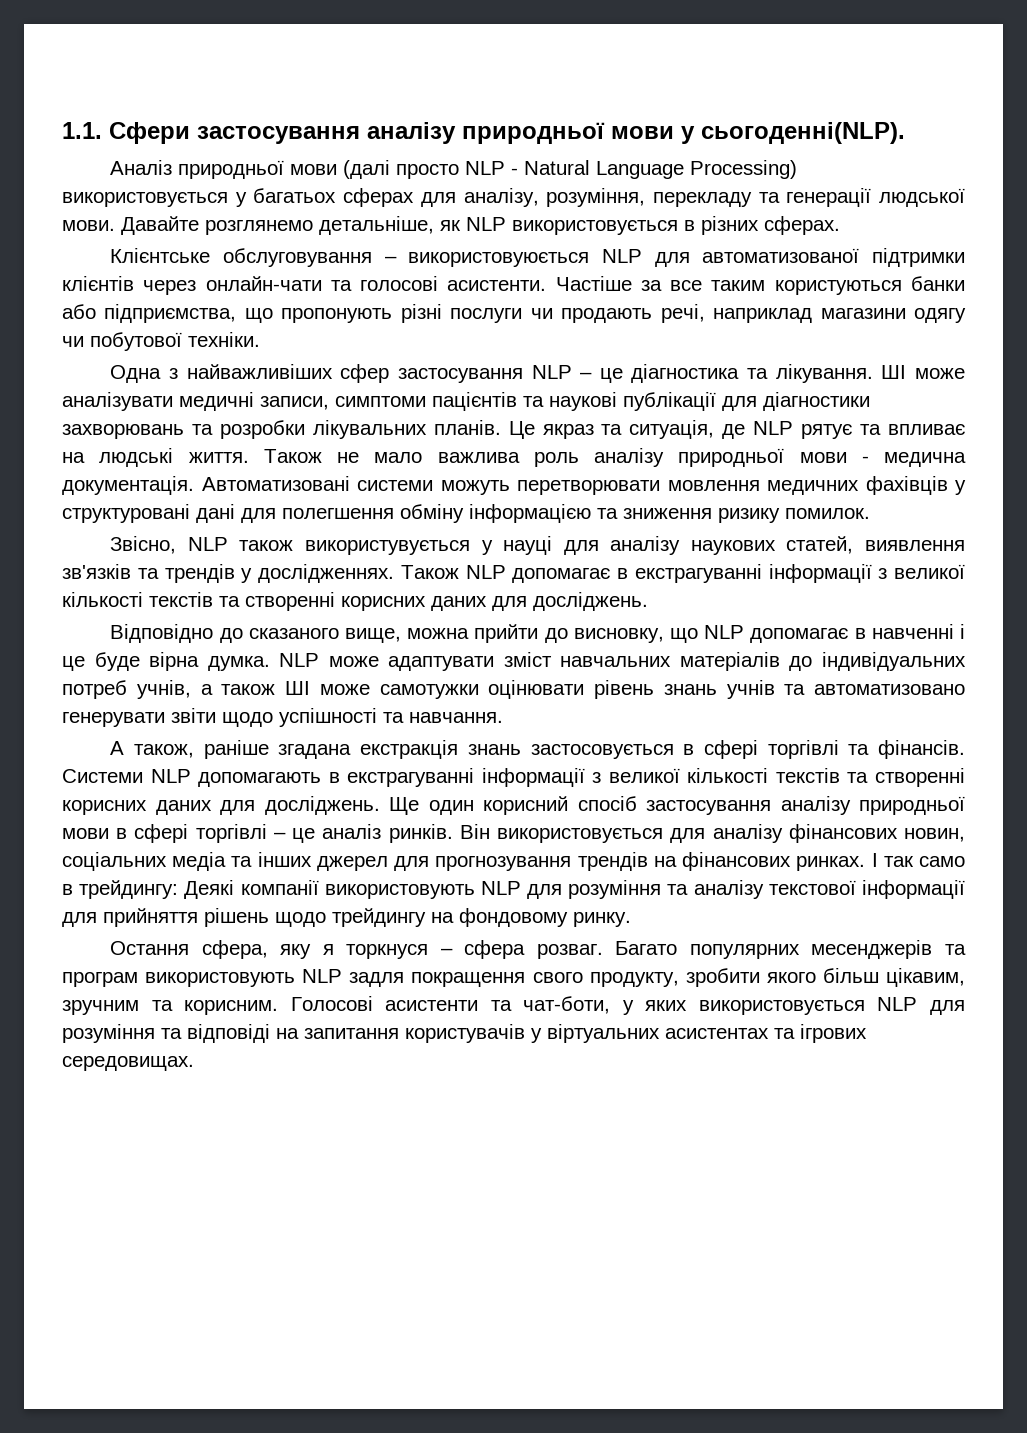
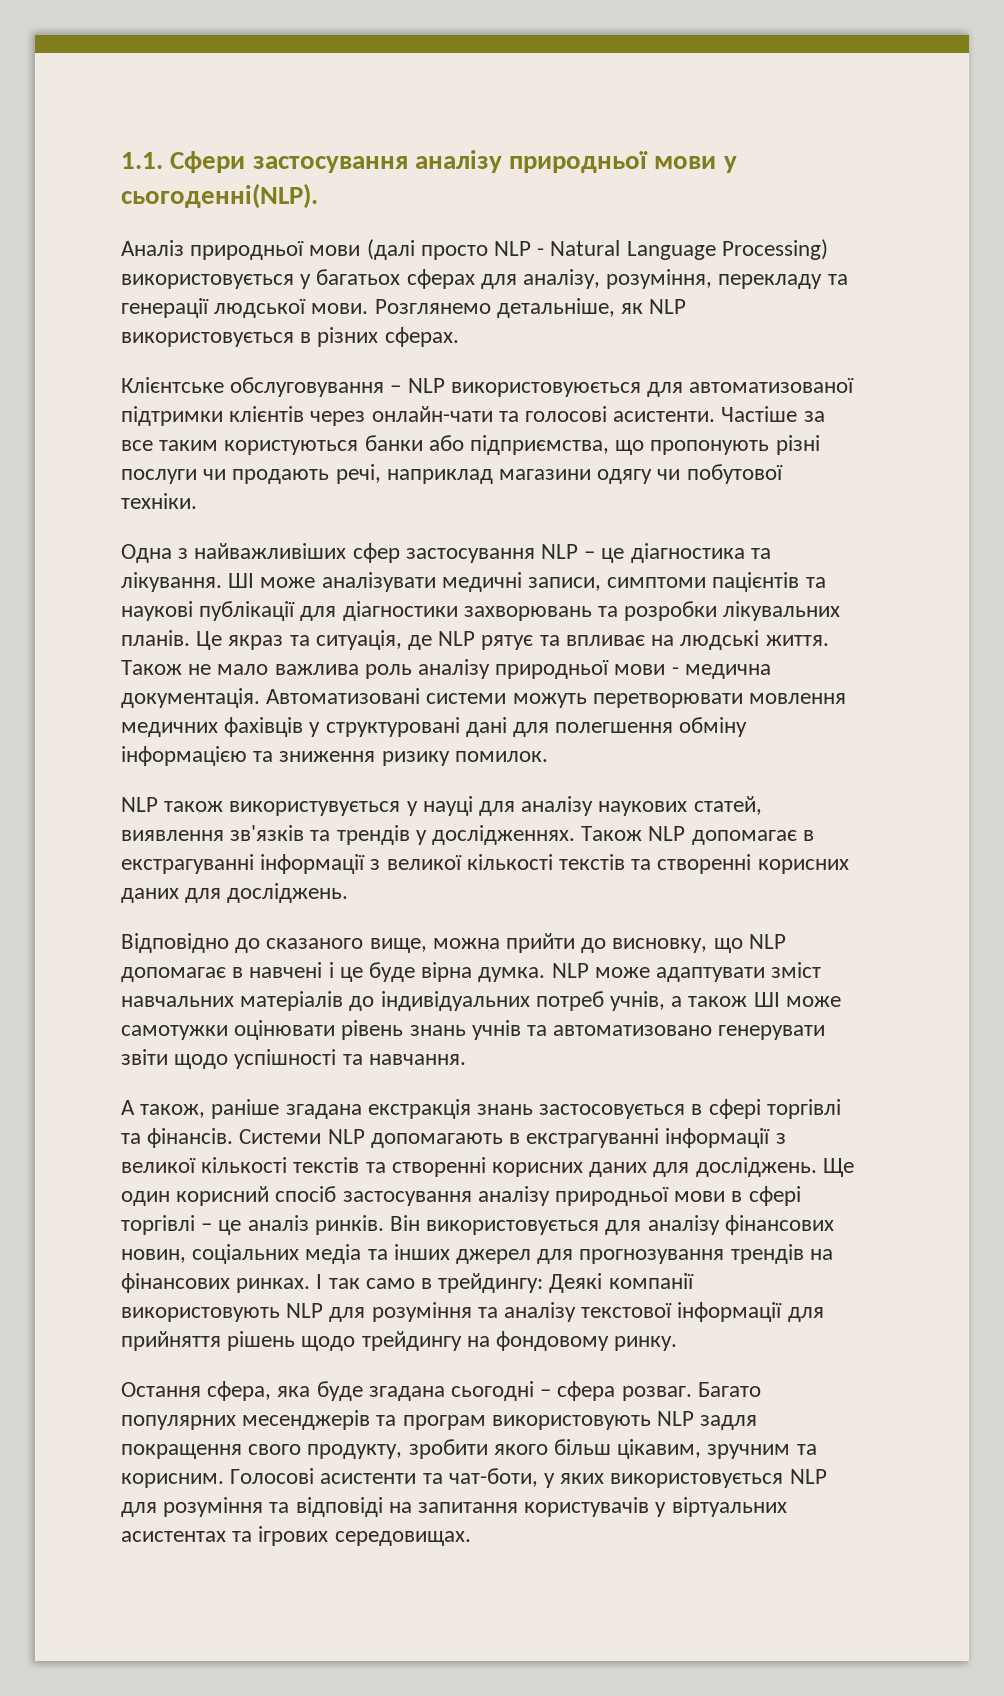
- Давайте розглянемо детальніше, як NLP використовується в різних сферах.
+ Розглянемо детальніше, як NLP використовується в різних сферах.
- Клієнтське обслуговування – використовуюється NLP для автоматизованої підтримки клієнтів через онлайн-чати та голосові асистенти.
+ Клієнтське обслуговування – NLP використовуюється для автоматизованої підтримки клієнтів через онлайн-чати та голосові асистенти.
- Звісно, NLP також використувується у науці для аналізу наукових статей, виявлення зв'язків та трендів у дослідженнях.
+ NLP також використувується у науці для аналізу наукових статей, виявлення зв'язків та трендів у дослідженнях.
- Відповідно до сказаного вище, можна прийти до висновку, що NLP допомагає в навченні і це буде вірна думка.
+ Відповідно до сказаного вище, можна прийти до висновку, що NLP допомагає в навчені і це буде вірна думка.
- Остання сфера, яку я торкнуся – сфера розваг.
+ Остання сфера, яка буде згадана сьогодні – сфера розваг.

